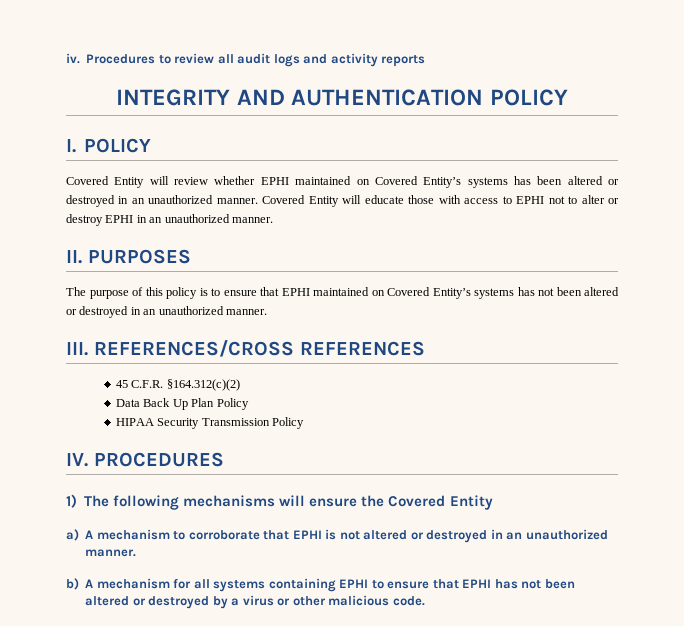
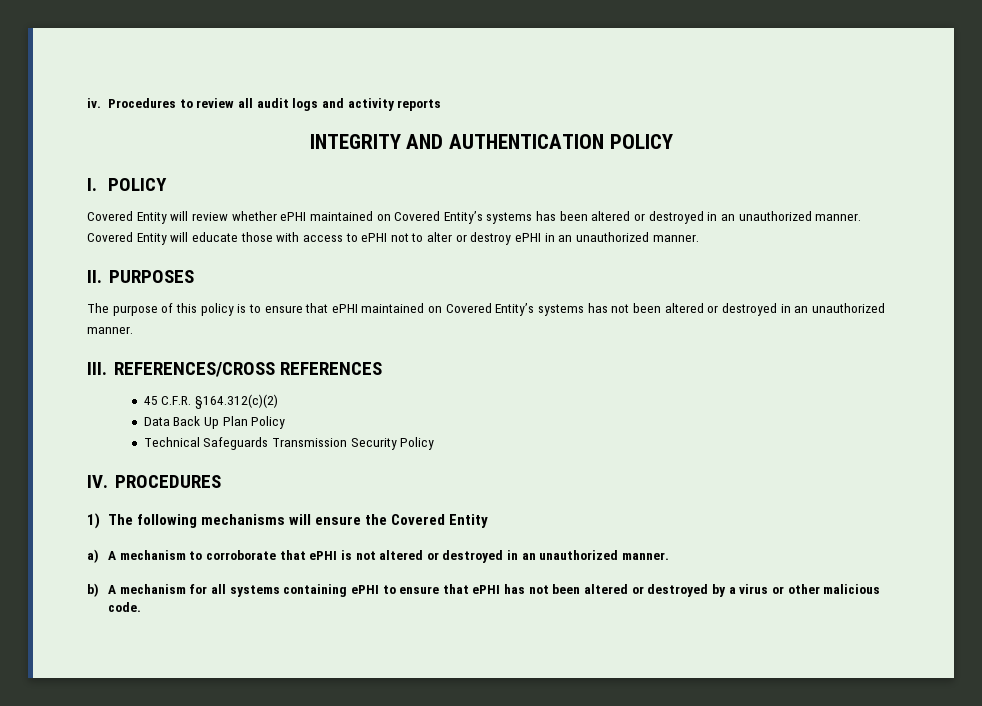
- Covered Entity will review whether EPHI maintained on Covered Entity’s systems has been altered or destroyed in an unauthorized manner.
+ Covered Entity will review whether ePHI maintained on Covered Entity’s systems has been altered or destroyed in an unauthorized manner.
- Covered Entity will educate those with access to EPHI not to alter or destroy EPHI in an unauthorized manner.
+ Covered Entity will educate those with access to ePHI not to alter or destroy ePHI in an unauthorized manner.
- The purpose of this policy is to ensure that EPHI maintained on Covered Entity’s systems has not been altered or destroyed in an unauthorized manner.
+ The purpose of this policy is to ensure that ePHI maintained on Covered Entity’s systems has not been altered or destroyed in an unauthorized manner.
- HIPAA Security Transmission Policy
+ Technical Safeguards Transmission Security Policy
- a) A mechanism to corroborate that EPHI is not altered or destroyed in an unauthorized manner.
+ a) A mechanism to corroborate that ePHI is not altered or destroyed in an unauthorized manner.
- b) A mechanism for all systems containing EPHI to ensure that EPHI has not been altered or destroyed by a virus or other malicious code.
+ b) A mechanism for all systems containing ePHI to ensure that ePHI has not been altered or destroyed by a virus or other malicious code.

